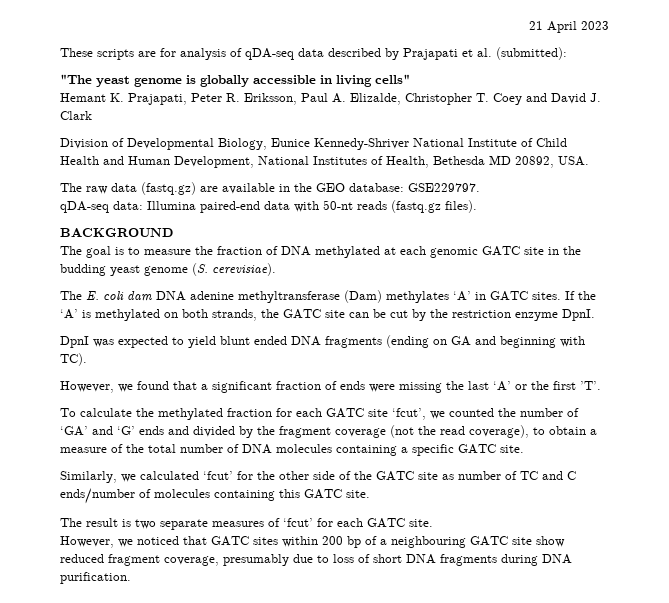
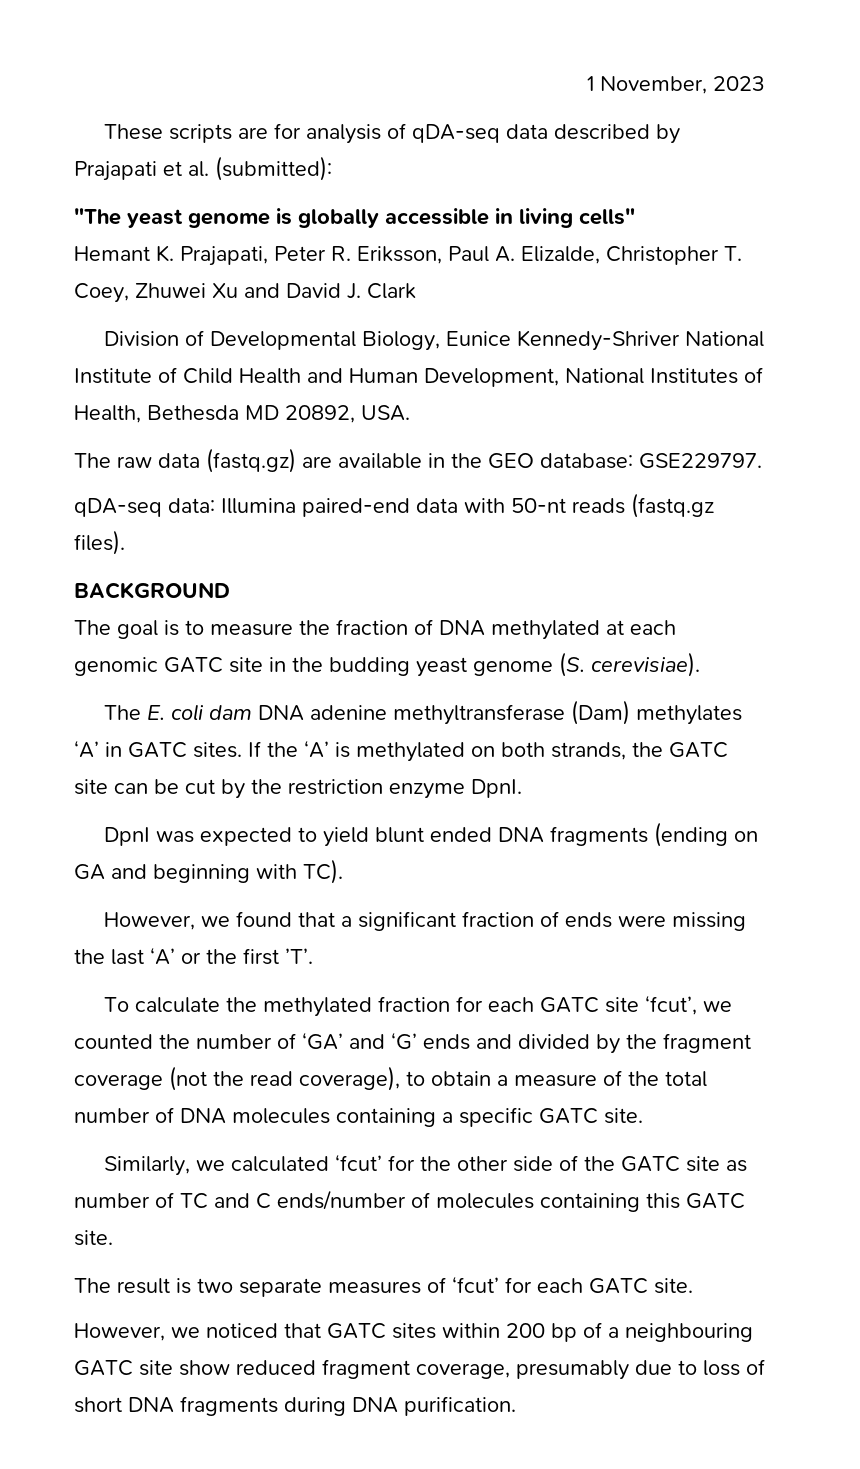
- 21 April 2023
+ 1 November, 2023
- Hemant K. Prajapati, Peter R. Eriksson, Paul A. Elizalde, Christopher T. Coey and David J. Clark
+ Hemant K. Prajapati, Peter R. Eriksson, Paul A. Elizalde, Christopher T. Coey, Zhuwei Xu and David J. Clark

